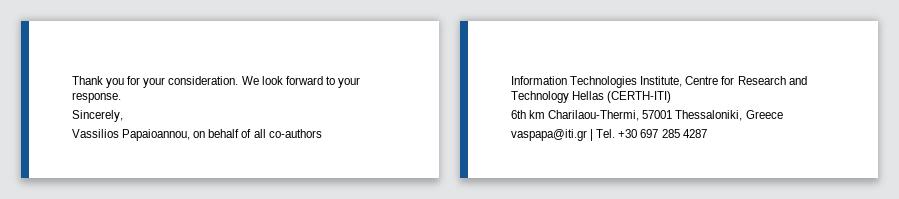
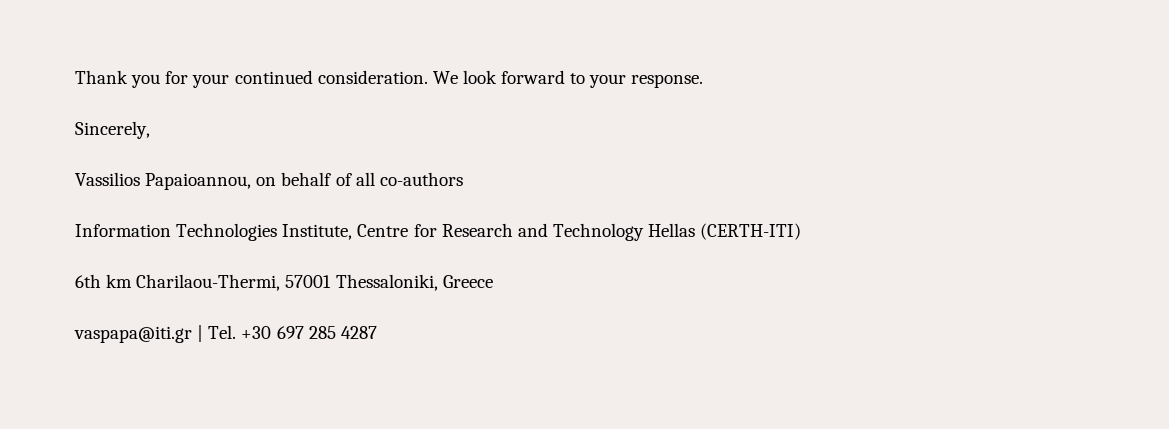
- Thank you for your consideration.
+ Thank you for your continued consideration.

